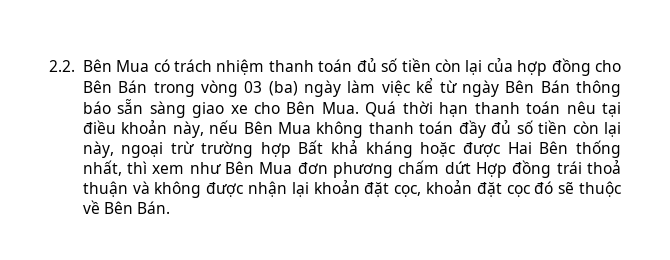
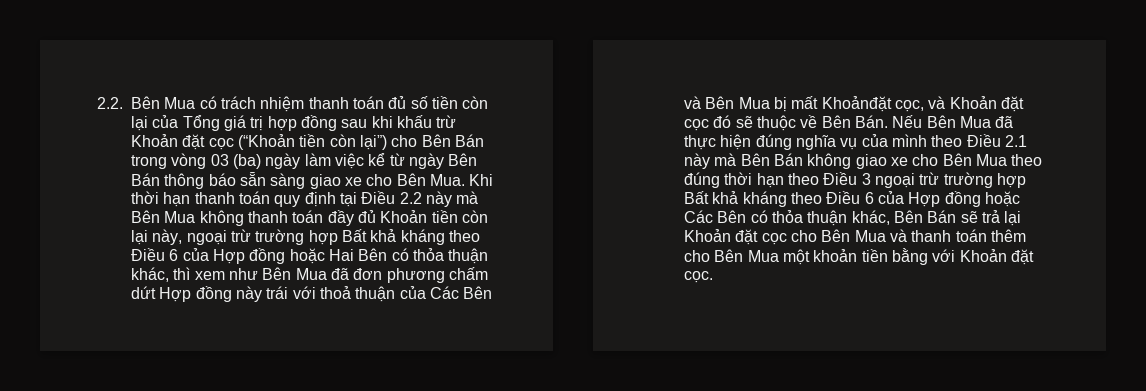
- 2.2. Bên Mua có trách nhiệm thanh toán đủ số tiền còn lại của hợp đồng cho Bên Bán trong vòng 03 (ba) ngày làm việc kể từ ngày Bên Bán thông báo sẵn sàng giao xe cho Bên Mua. Quá thời hạn thanh toán nêu tại điều khoản này, nếu Bên Mua không thanh toán đầy đủ số tiền còn lại này, ngoại trừ trường hợp Bất khả kháng hoặc được Hai Bên thống nhất, thì xem như Bên Mua đơn phương chấm dứt Hợp đồng trái thoả thuận và không được nhận lại khoản đặt cọc, khoản đặt cọc đó sẽ thuộc về Bên Bán.
+ 2.2. Bên Mua có trách nhiệm thanh toán đủ số tiền còn lại của Tổng giá trị hợp đồng sau khi khấu trừ Khoản đặt cọc (“Khoản tiền còn lại”) cho Bên Bán trong vòng 03 (ba) ngày làm việc kể từ ngày Bên Bán thông báo sẵn sàng giao xe cho Bên Mua. Khi thời hạn thanh toán quy định tại Điều 2.2 này mà Bên Mua không thanh toán đầy đủ Khoản tiền còn lại này, ngoại trừ trường hợp Bất khả kháng theo Điều 6 của Hợp đồng hoặc Hai Bên có thỏa thuận khác, thì xem như Bên Mua đã đơn phương chấm dứt Hợp đồng này trái với thoả thuận của Các Bên và Bên Mua bị mất Khoảnđặt cọc, và Khoản đặt cọc đó sẽ thuộc về Bên Bán. Nếu Bên Mua đã thực hiện đúng nghĩa vụ của mình theo Điều 2.1 này mà Bên Bán không giao xe cho Bên Mua theo đúng thời hạn theo Điều 3 ngoại trừ trường hợp Bất khả kháng theo Điều 6 của Hợp đồng hoặc Các Bên có thỏa thuận khác, Bên Bán sẽ trả lại Khoản đặt cọc cho Bên Mua và thanh toán thêm cho Bên Mua một khoản tiền bằng với Khoản đặt cọc.

